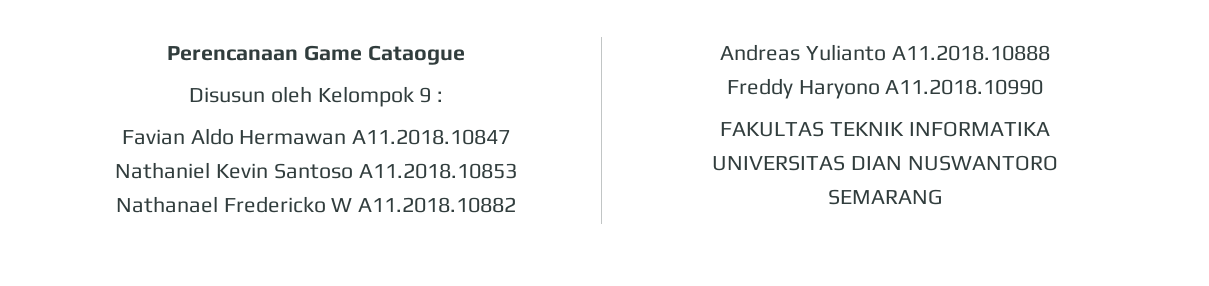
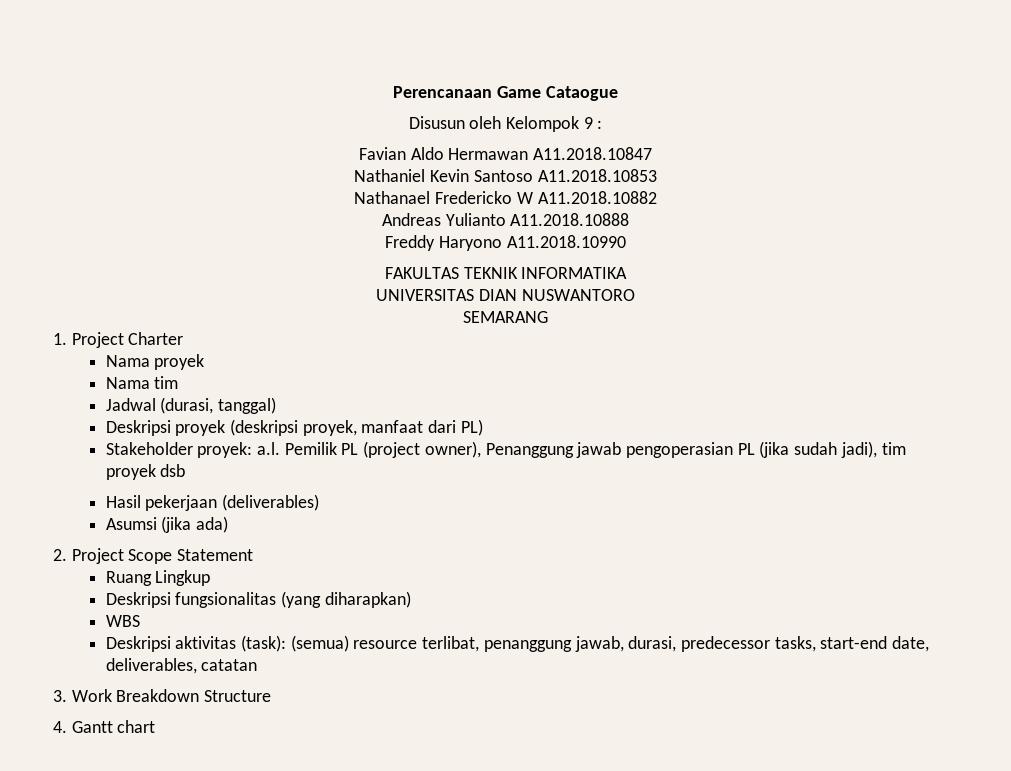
+ 1. Project Charter
+ Nama proyek
+ Nama tim
+ Jadwal (durasi, tanggal)
+ Deskripsi proyek (deskripsi proyek, manfaat dari PL)
+ Stakeholder proyek: a.l. Pemilik PL (project owner), Penanggung jawab pengoperasian PL (jika sudah jadi), tim proyek dsb
+ Hasil pekerjaan (deliverables)
+ Asumsi (jika ada)
+ 2. Project Scope Statement
+ Ruang Lingkup
+ Deskripsi fungsionalitas (yang diharapkan)
+ WBS
+ Deskripsi aktivitas (task): (semua) resource terlibat, penanggung jawab, durasi, predecessor tasks, start-end date, deliverables, catatan
+ 3. Work Breakdown Structure
+ 4. Gantt chart

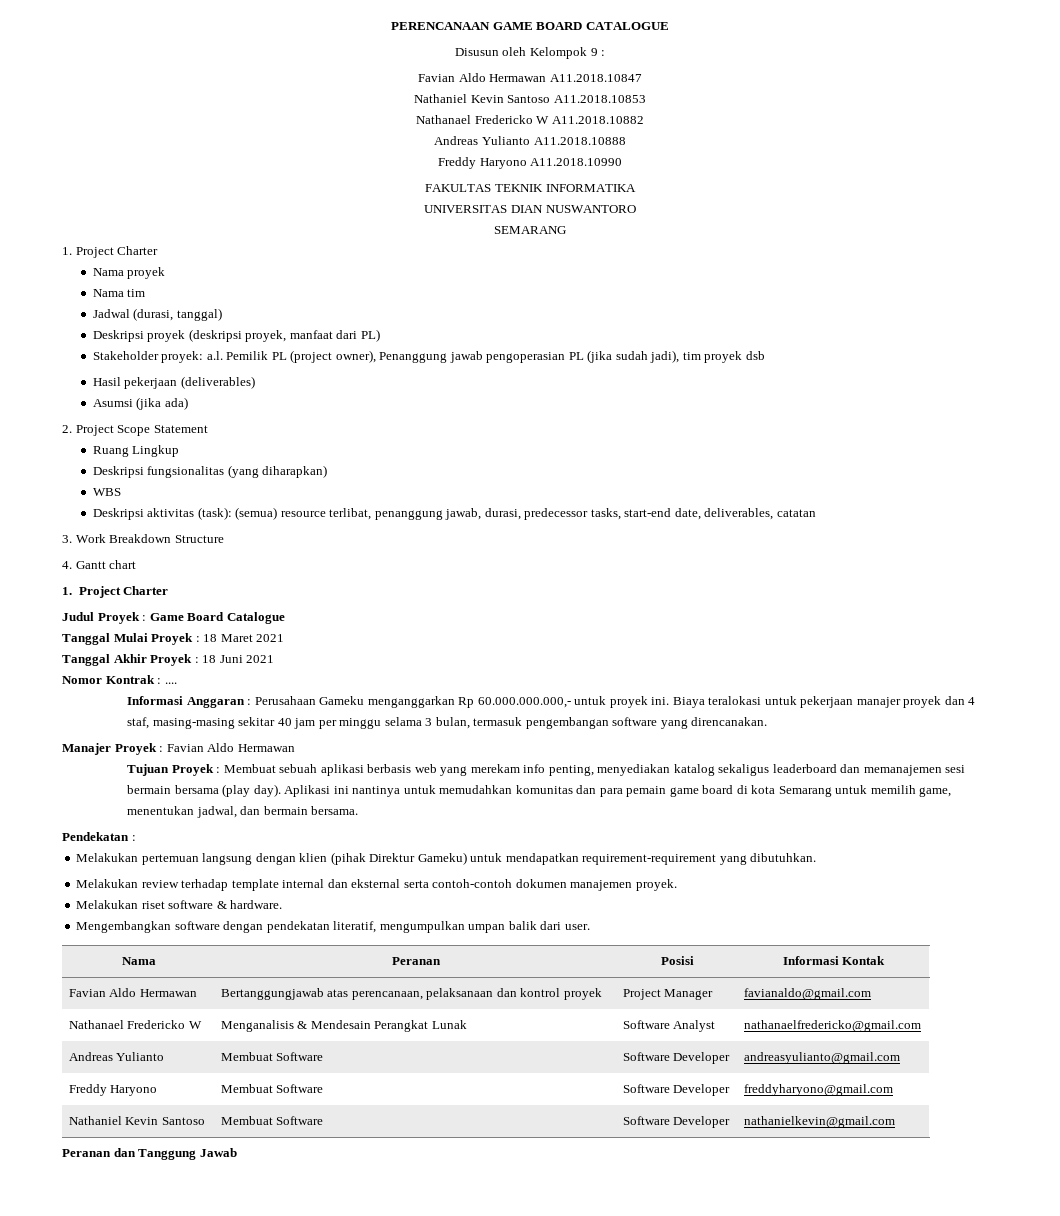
- Perencanaan Game Cataogue
+ PERENCANAAN GAME BOARD CATALOGUE
  4. Gantt chart
+ 1. Project Charter
+ Judul Proyek : Game Board Catalogue
+ Tanggal Mulai Proyek : 18 Maret 2021
+ Tanggal Akhir Proyek : 18 Juni 2021
+ Nomor Kontrak : ....
+ Informasi Anggaran : Perusahaan Gameku menganggarkan Rp 60.000.000.000,- untuk proyek ini. Biaya teralokasi untuk pekerjaan manajer proyek dan 4 staf, masing-masing sekitar 40 jam per minggu selama 3 bulan, termasuk pengembangan software yang direncanakan.
+ Manajer Proyek : Favian Aldo Hermawan
+ Tujuan Proyek : Membuat sebuah aplikasi berbasis web yang merekam info penting, menyediakan katalog sekaligus leaderboard dan memanajemen sesi bermain bersama (play day). Aplikasi ini nantinya untuk memudahkan komunitas dan para pemain game board di kota Semarang untuk memilih game, menentukan jadwal, dan bermain bersama.
+ Pendekatan :
+ Melakukan pertemuan langsung dengan klien (pihak Direktur Gameku) untuk mendapatkan requirement-requirement yang dibutuhkan.
+ Melakukan review terhadap template internal dan eksternal serta contoh-contoh dokumen manajemen proyek.
+ Melakukan riset software & hardware.
+ Mengembangkan software dengan pendekatan literatif, mengumpulkan umpan balik dari user.
+ Nama | Peranan | Posisi | Informasi Kontak
+ Favian Aldo Hermawan | Bertanggungjawab atas perencanaan, pelaksanaan dan kontrol proyek | Project Manager | favianaldo@gmail.com
+ Nathanael Fredericko W | Menganalisis & Mendesain Perangkat Lunak | Software Analyst | nathanaelfredericko@gmail.com
+ Andreas Yulianto | Membuat Software | Software Developer | andreasyulianto@gmail.com
+ Freddy Haryono | Membuat Software | Software Developer | freddyharyono@gmail.com
+ Nathaniel Kevin Santoso | Membuat Software | Software Developer | nathanielkevin@gmail.com
+ Peranan dan Tanggung Jawab

